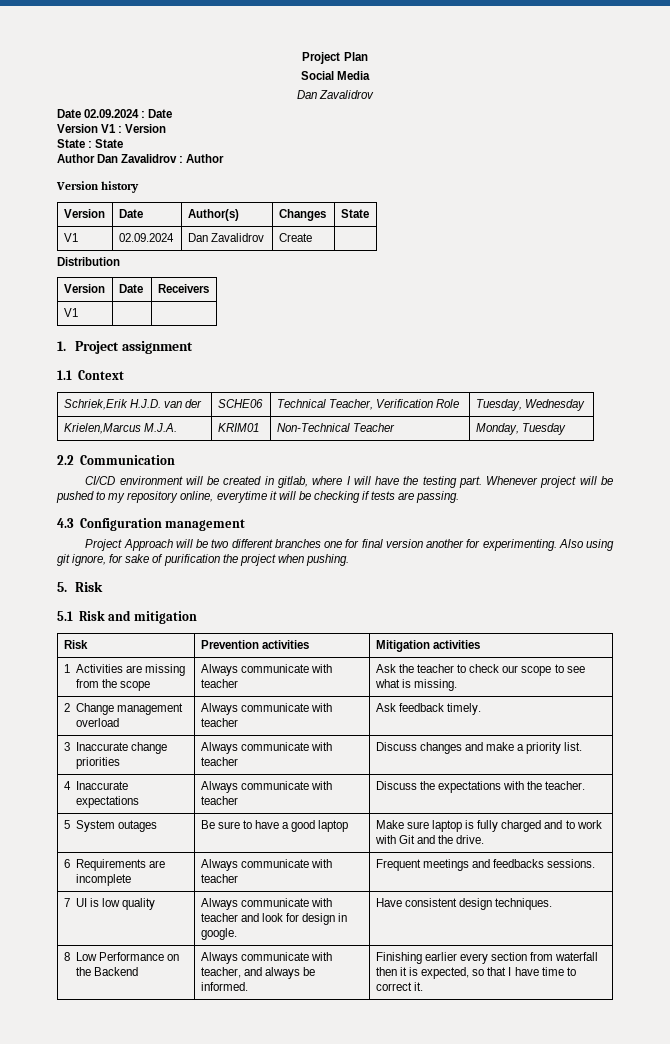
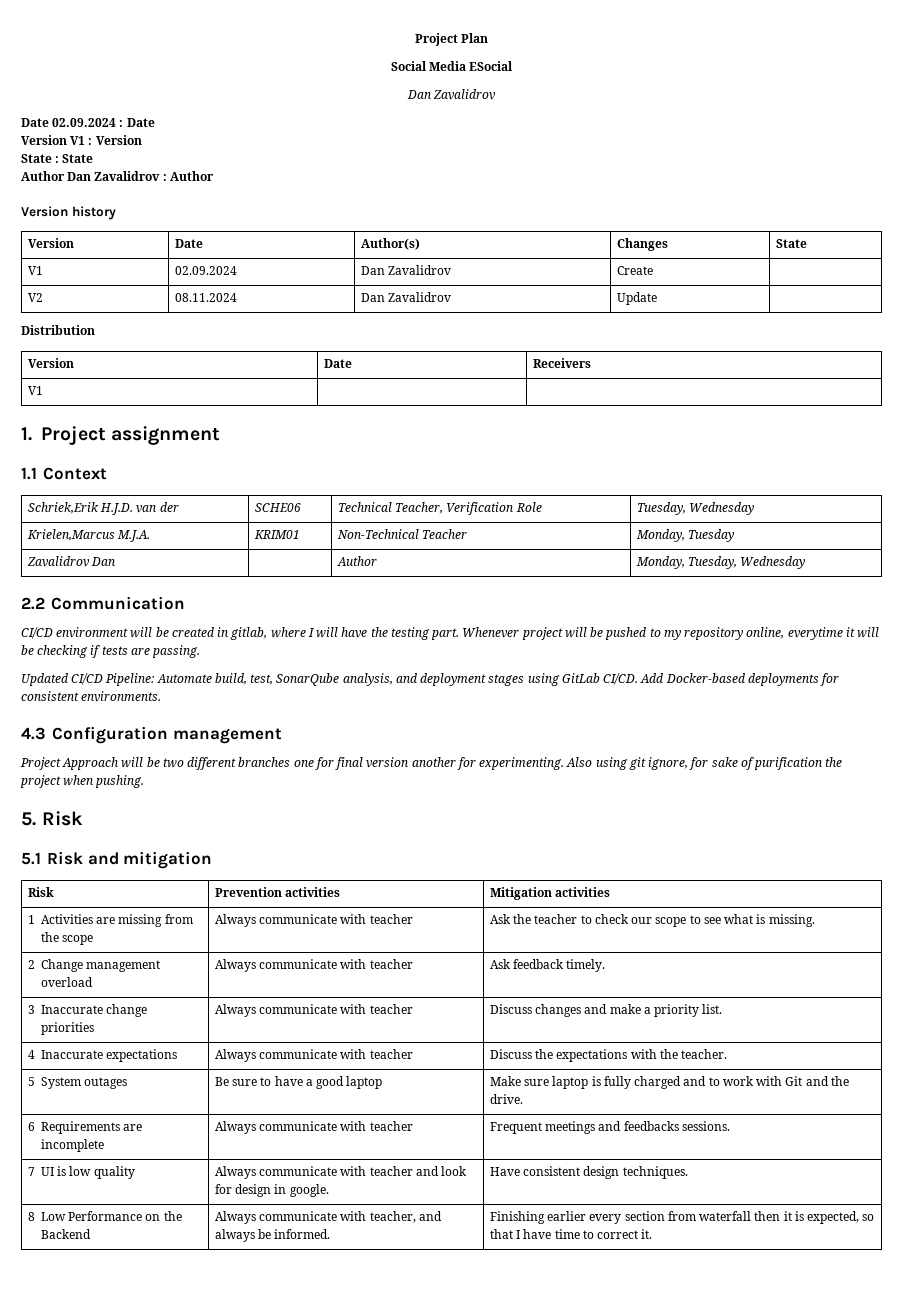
- Social Media
+ Social Media ESocial
+ V2 | 08.11.2024 | Dan Zavalidrov | Update |
+ Zavalidrov Dan | | Author | Monday, Tuesday, Wednesday
+ Updated CI/CD Pipeline: Automate build, test, SonarQube analysis, and deployment stages using GitLab CI/CD. Add Docker-based deployments for consistent environments.

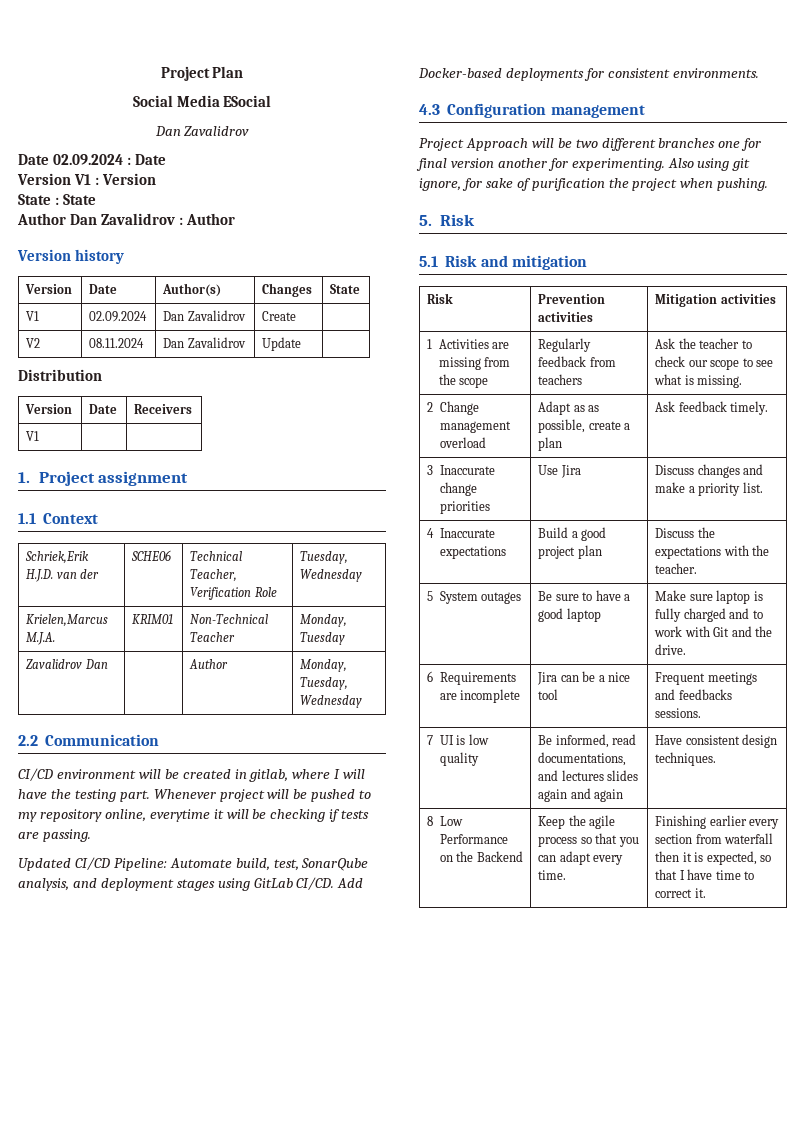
- 1 Activities are missing from the scope | Always communicate with teacher | Ask the teacher to check our scope to see what is missing.
+ 1 Activities are missing from the scope | Regularly feedback from teachers | Ask the teacher to check our scope to see what is missing.
- 2 Change management overload | Always communicate with teacher | Ask feedback timely.
+ 2 Change management overload | Adapt as as possible, create a plan | Ask feedback timely.
- 3 Inaccurate change priorities | Always communicate with teacher | Discuss changes and make a priority list.
+ 3 Inaccurate change priorities | Use Jira | Discuss changes and make a priority list.
- 4 Inaccurate expectations | Always communicate with teacher | Discuss the expectations with the teacher.
+ 4 Inaccurate expectations | Build a good project plan | Discuss the expectations with the teacher.
- 6 Requirements are incomplete | Always communicate with teacher | Frequent meetings and feedbacks sessions.
+ 6 Requirements are incomplete | Jira can be a nice tool | Frequent meetings and feedbacks sessions.
- 7 UI is low quality | Always communicate with teacher and look for design in google. | Have consistent design techniques.
+ 7 UI is low quality | Be informed, read documentations, and lectures slides again and again | Have consistent design techniques.
- 8 Low Performance on the Backend | Always communicate with teacher, and always be informed. | Finishing earlier every section from waterfall then it is expected, so that I have time to correct it.
+ 8 Low Performance on the Backend | Keep the agile process so that you can adapt every time. | Finishing earlier every section from waterfall then it is expected, so that I have time to correct it.

